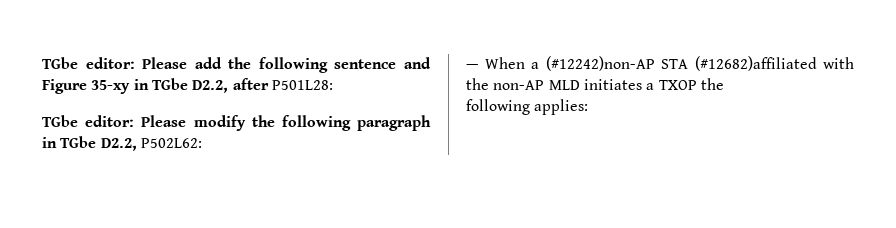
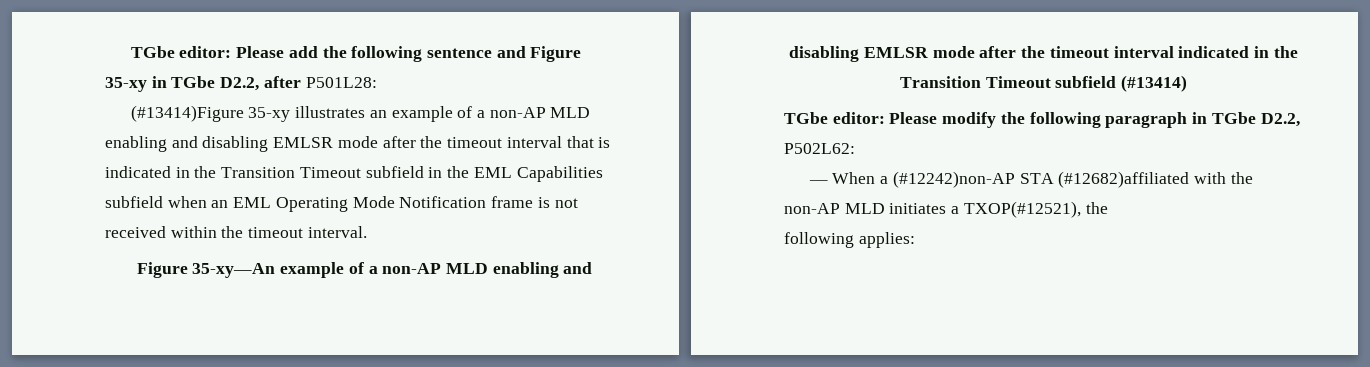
+ (#13414)Figure 35-xy illustrates an example of a non-AP MLD enabling and disabling EMLSR mode after the timeout interval that is indicated in the Transition Timeout subfield in the EML Capabilities subfield when an EML Operating Mode Notification frame is not received within the timeout interval.
+ Figure 35-xy—An example of a non-AP MLD enabling and disabling EMLSR mode after the timeout interval indicated in the Transition Timeout subfield (#13414)
- — When a (#12242)non-AP STA (#12682)affiliated with the non-AP MLD initiates a TXOP the
+ — When a (#12242)non-AP STA (#12682)affiliated with the non-AP MLD initiates a TXOP(#12521), the

